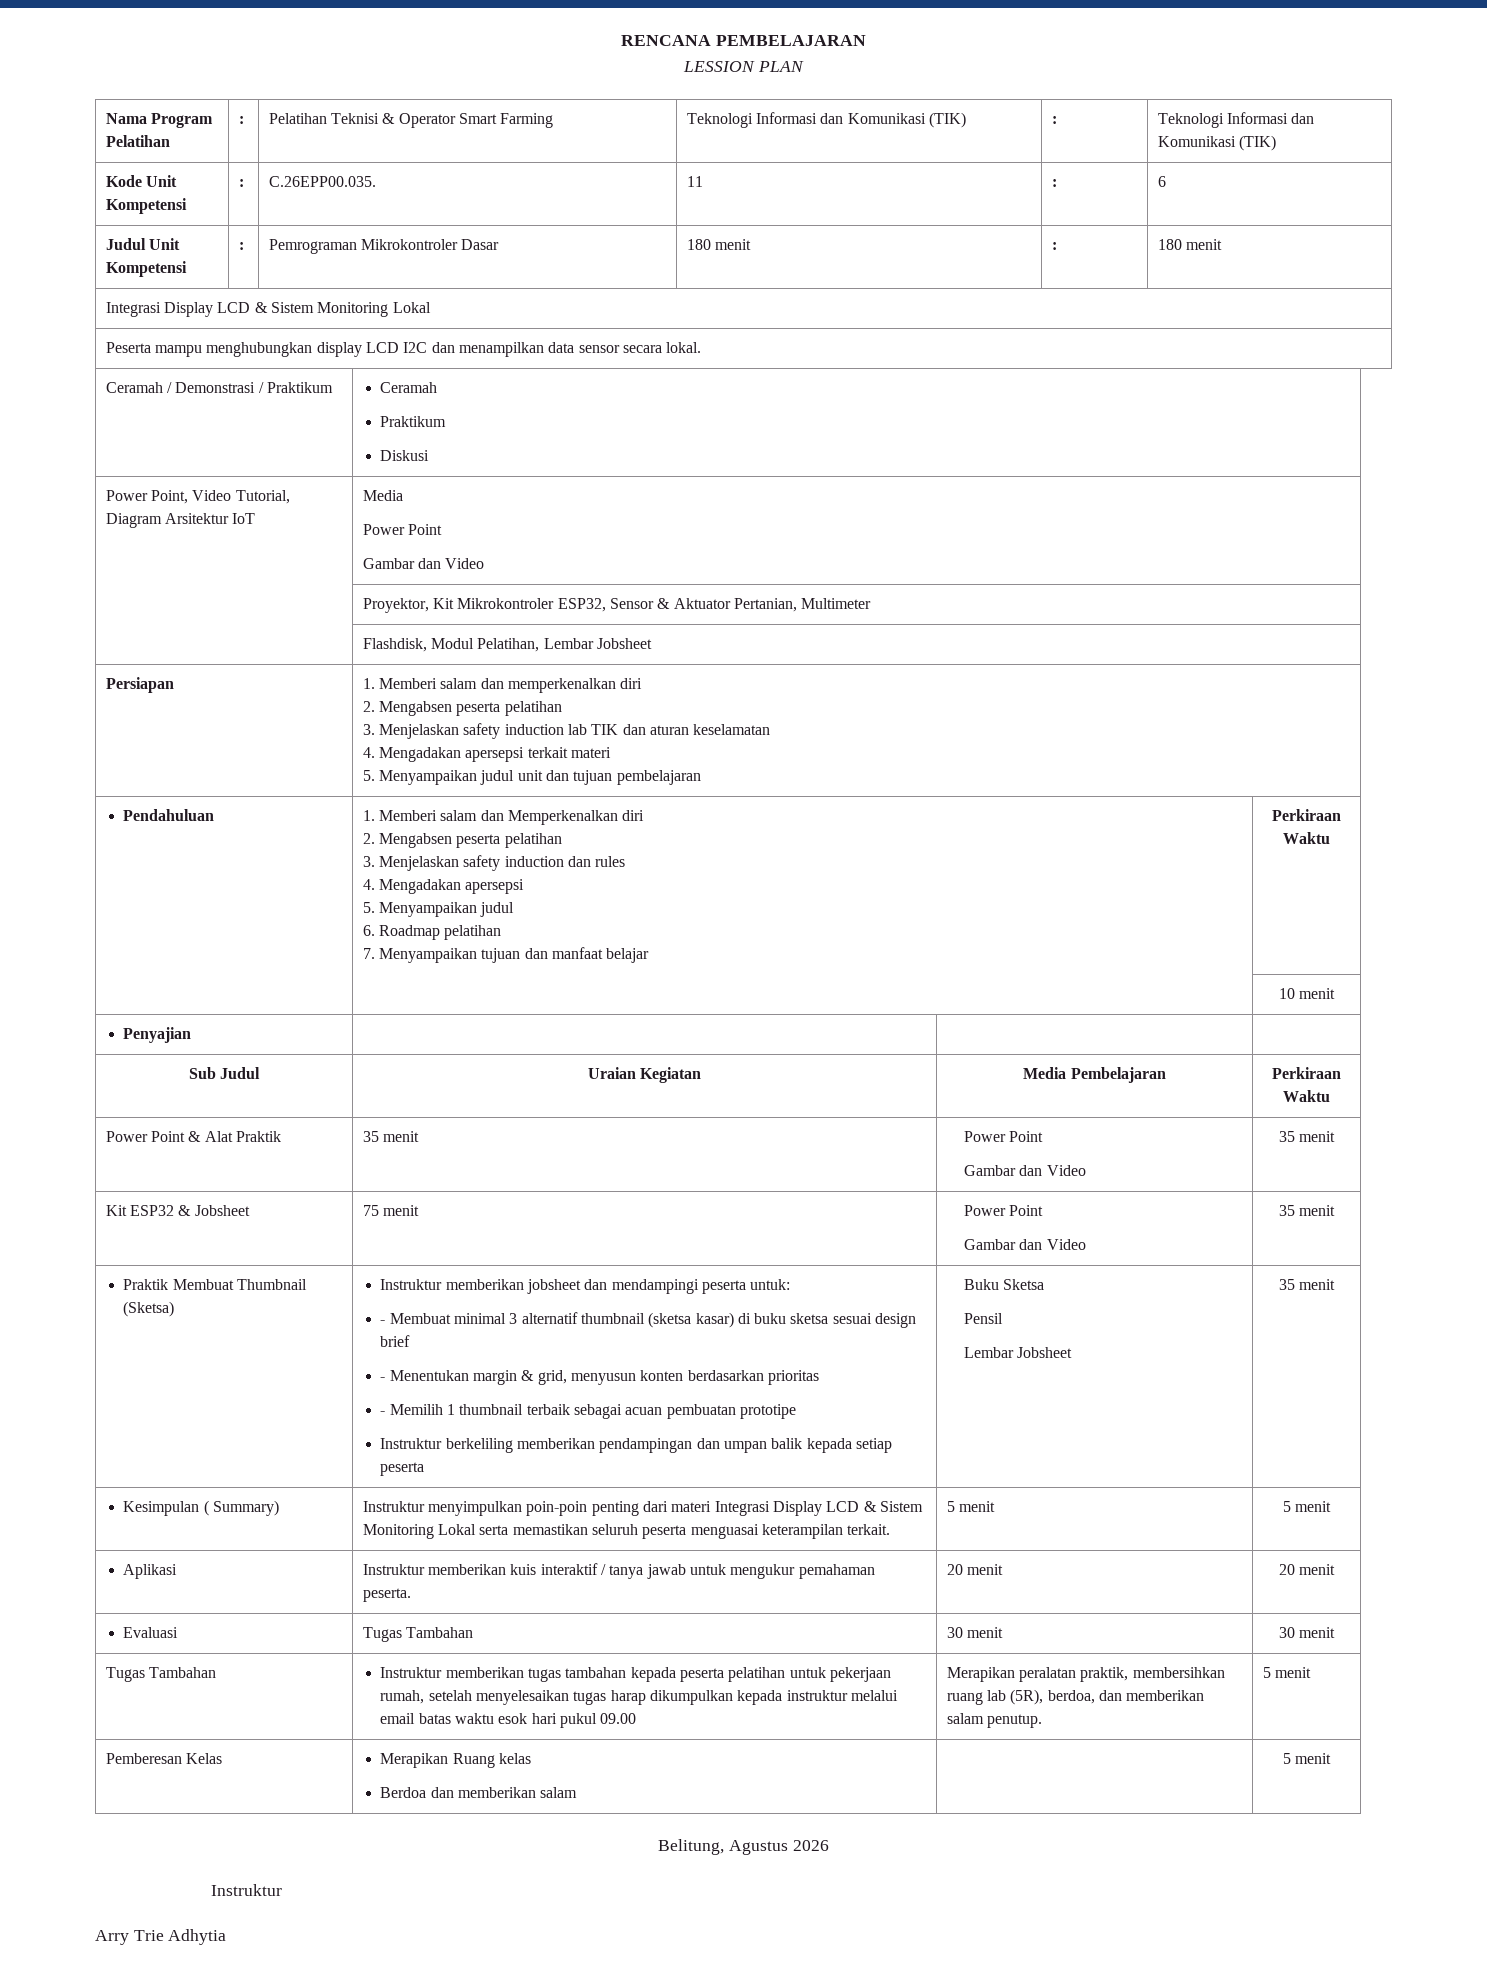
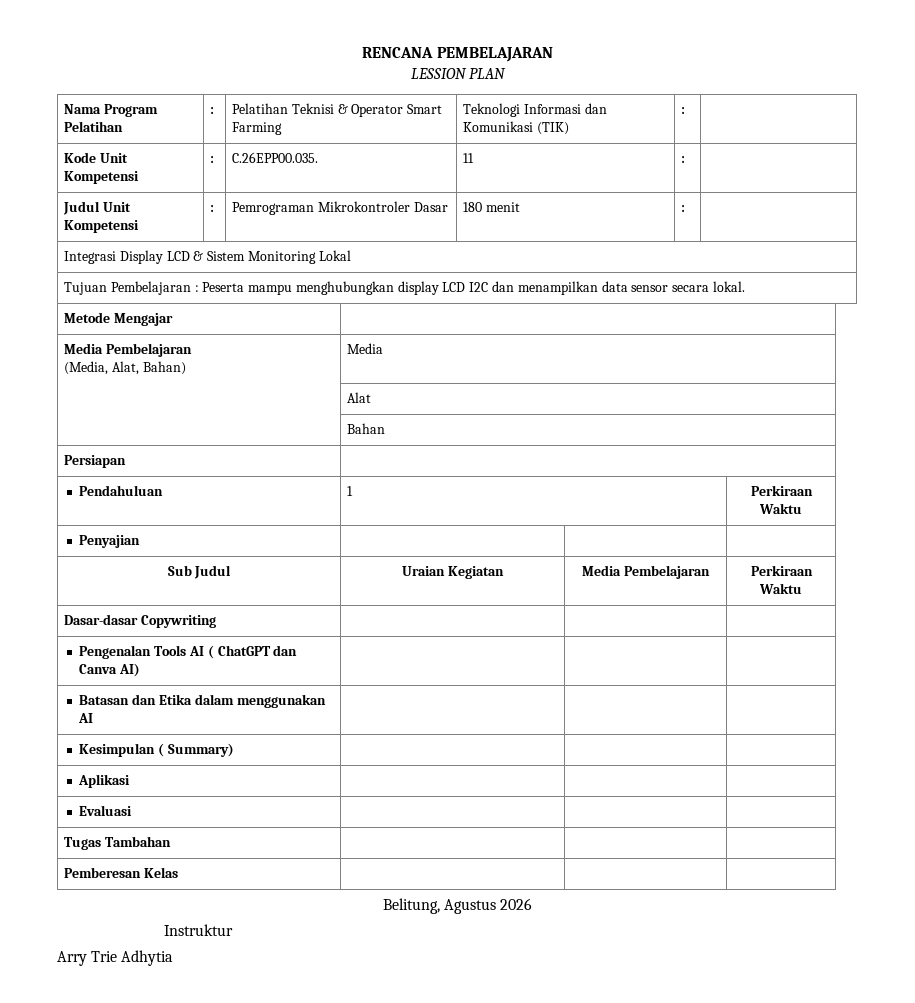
- Nama Program Pelatihan | : | Pelatihan Teknisi & Operator Smart Farming | Teknologi Informasi dan Komunikasi (TIK) | : | Teknologi Informasi dan Komunikasi (TIK)
+ Nama Program Pelatihan | : | Pelatihan Teknisi & Operator Smart Farming | Teknologi Informasi dan Komunikasi (TIK) | : |
- Kode Unit Kompetensi | : | C.26EPP00.035. | 11 | : | 6
+ Kode Unit Kompetensi | : | C.26EPP00.035. | 11 | : |
- Judul Unit Kompetensi | : | Pemrograman Mikrokontroler Dasar | 180 menit | : | 180 menit
+ Judul Unit Kompetensi | : | Pemrograman Mikrokontroler Dasar | 180 menit | : |
- Peserta mampu menghubungkan display LCD I2C dan menampilkan data sensor secara lokal.
+ Tujuan Pembelajaran : Peserta mampu menghubungkan display LCD I2C dan menampilkan data sensor secara lokal.
- Ceramah / Demonstrasi / Praktikum | Ceramah
- Praktikum
- Diskusi
- Power Point, Video Tutorial, Diagram Arsitektur IoT | Media
- Power Point
- Gambar dan Video
- | Proyektor, Kit Mikrokontroler ESP32, Sensor & Aktuator Pertanian, Multimeter
- | Flashdisk, Modul Pelatihan, Lembar Jobsheet
- Persiapan | 1. Memberi salam dan memperkenalkan diri
- 2. Mengabsen peserta pelatihan
- 3. Menjelaskan safety induction lab TIK dan aturan keselamatan
- 4. Mengadakan apersepsi terkait materi
- 5. Menyampaikan judul unit dan tujuan pembelajaran
- Pendahuluan | 1. Memberi salam dan Memperkenalkan diri
- 2. Mengabsen peserta pelatihan
- 3. Menjelaskan safety induction dan rules
- 4. Mengadakan apersepsi
- 5. Menyampaikan judul
- 6. Roadmap pelatihan
- 7. Menyampaikan tujuan dan manfaat belajar | Perkiraan Waktu
- | | 10 menit
+ Metode Mengajar |
+ Media Pembelajaran
+ (Media, Alat, Bahan) | Media
+ | Alat
+ | Bahan
+ Persiapan |
+ Pendahuluan | 1 | Perkiraan Waktu
- Power Point & Alat Praktik | 35 menit | Power Point
- Gambar dan Video | 35 menit
- Kit ESP32 & Jobsheet | 75 menit | Power Point
- Gambar dan Video | 35 menit
- Praktik Membuat Thumbnail (Sketsa) | Instruktur memberikan jobsheet dan mendampingi peserta untuk:
- - Membuat minimal 3 alternatif thumbnail (sketsa kasar) di buku sketsa sesuai design brief
- - Menentukan margin & grid, menyusun konten berdasarkan prioritas
- - Memilih 1 thumbnail terbaik sebagai acuan pembuatan prototipe
- Instruktur berkeliling memberikan pendampingan dan umpan balik kepada setiap peserta | Buku Sketsa
- Pensil
- Lembar Jobsheet | 35 menit
- Kesimpulan ( Summary) | Instruktur menyimpulkan poin-poin penting dari materi Integrasi Display LCD & Sistem Monitoring Lokal serta memastikan seluruh peserta menguasai keterampilan terkait. | 5 menit | 5 menit
- Aplikasi | Instruktur memberikan kuis interaktif / tanya jawab untuk mengukur pemahaman peserta. | 20 menit | 20 menit
- Evaluasi | Tugas Tambahan | 30 menit | 30 menit
- Tugas Tambahan | Instruktur memberikan tugas tambahan kepada peserta pelatihan untuk pekerjaan rumah, setelah menyelesaikan tugas harap dikumpulkan kepada instruktur melalui email batas waktu esok hari pukul 09.00 | Merapikan peralatan praktik, membersihkan ruang lab (5R), berdoa, dan memberikan salam penutup. | 5 menit
- Pemberesan Kelas | Merapikan Ruang kelas
- Berdoa dan memberikan salam | | 5 menit
+ Dasar-dasar Copywriting | | |
+ Pengenalan Tools AI ( ChatGPT dan Canva AI) | | |
+ Batasan dan Etika dalam menggunakan AI | | |
+ Kesimpulan ( Summary) | | |
+ Aplikasi | | |
+ Evaluasi | | |
+ Tugas Tambahan | | |
+ Pemberesan Kelas | | |

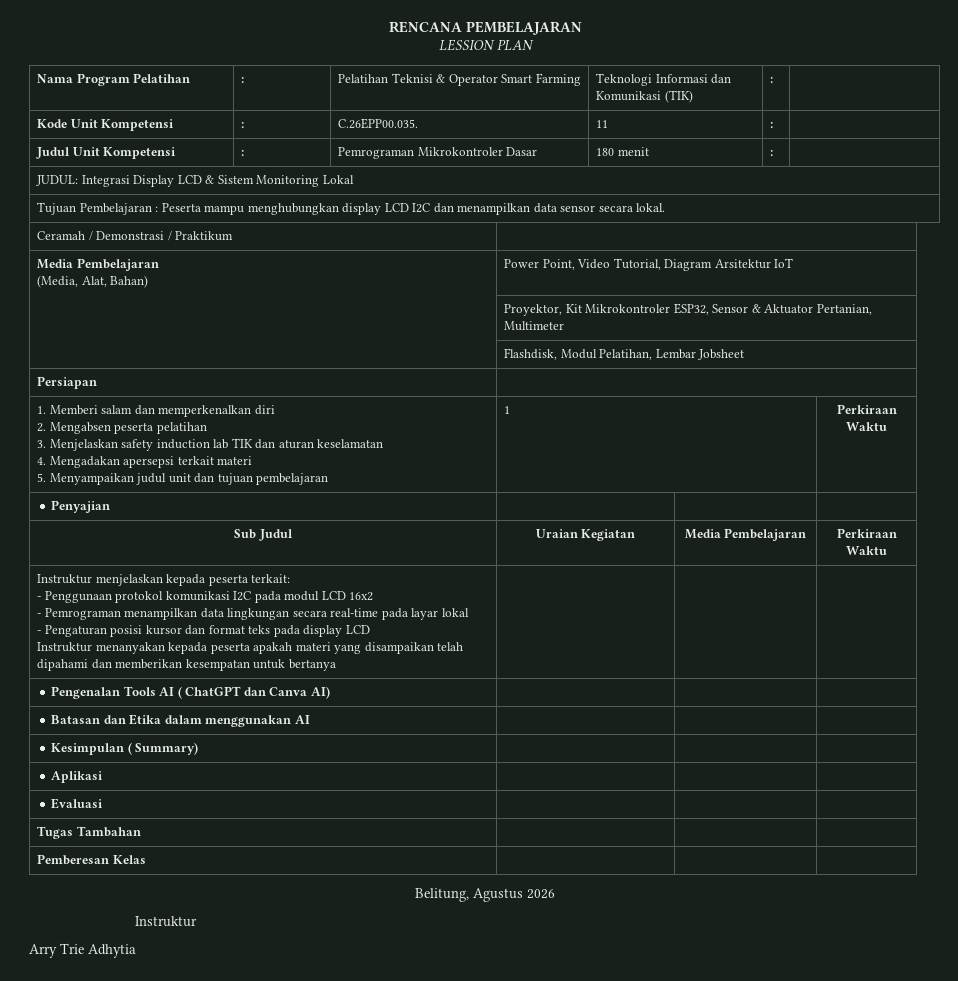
- Integrasi Display LCD & Sistem Monitoring Lokal
+ JUDUL: Integrasi Display LCD & Sistem Monitoring Lokal
- Metode Mengajar |
+ Ceramah / Demonstrasi / Praktikum |
  Media Pembelajaran
- (Media, Alat, Bahan) | Media
- | Alat
- | Bahan
+ (Media, Alat, Bahan) | Power Point, Video Tutorial, Diagram Arsitektur IoT
+ | Proyektor, Kit Mikrokontroler ESP32, Sensor & Aktuator Pertanian, Multimeter
+ | Flashdisk, Modul Pelatihan, Lembar Jobsheet
  Persiapan |
- Pendahuluan | 1 | Perkiraan Waktu
+ 1. Memberi salam dan memperkenalkan diri
+ 2. Mengabsen peserta pelatihan
+ 3. Menjelaskan safety induction lab TIK dan aturan keselamatan
+ 4. Mengadakan apersepsi terkait materi
+ 5. Menyampaikan judul unit dan tujuan pembelajaran | 1 | Perkiraan Waktu
- Dasar-dasar Copywriting
+ Instruktur menjelaskan kepada peserta terkait:
+ - Penggunaan protokol komunikasi I2C pada modul LCD 16x2
+ - Pemrograman menampilkan data lingkungan secara real-time pada layar lokal
+ - Pengaturan posisi kursor dan format teks pada display LCD
+ Instruktur menanyakan kepada peserta apakah materi yang disampaikan telah dipahami dan memberikan kesempatan untuk bertanya

